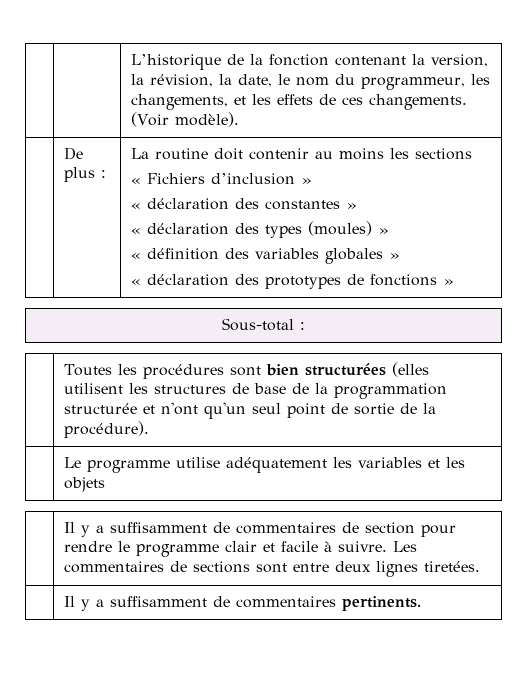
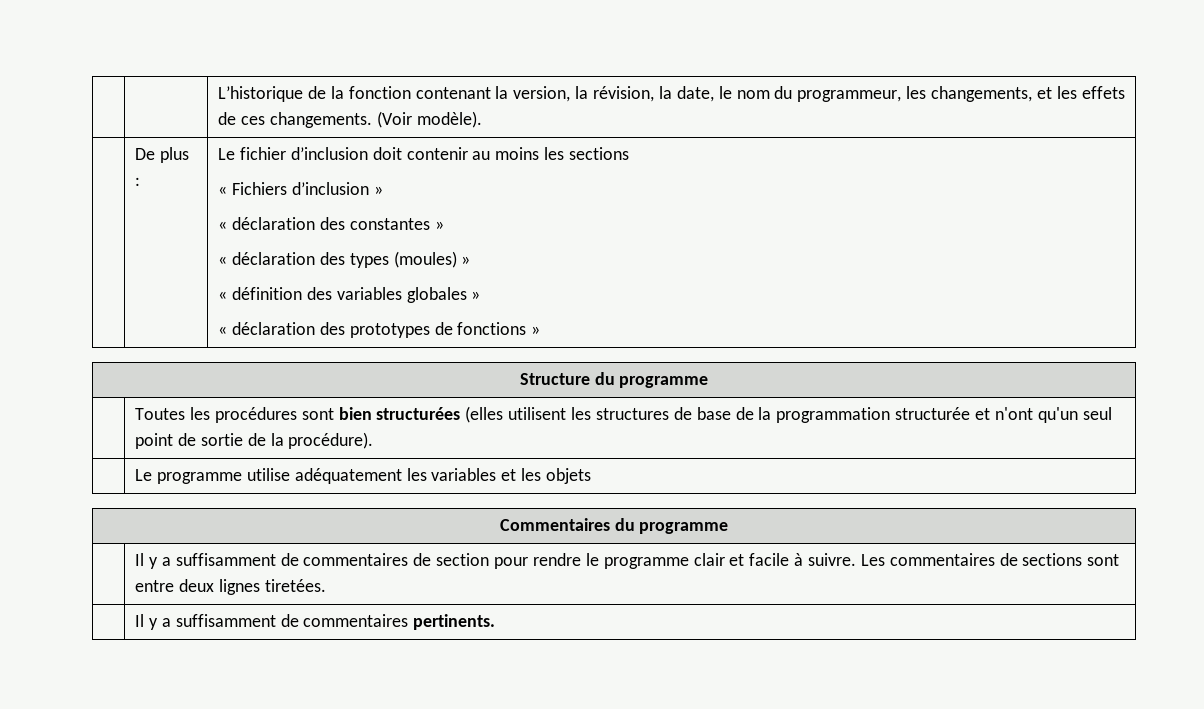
- | De plus : | La routine doit contenir au moins les sections
+ | De plus : | Le fichier d’inclusion doit contenir au moins les sections
- Sous-total :
+ Structure du programme
+ Commentaires du programme

